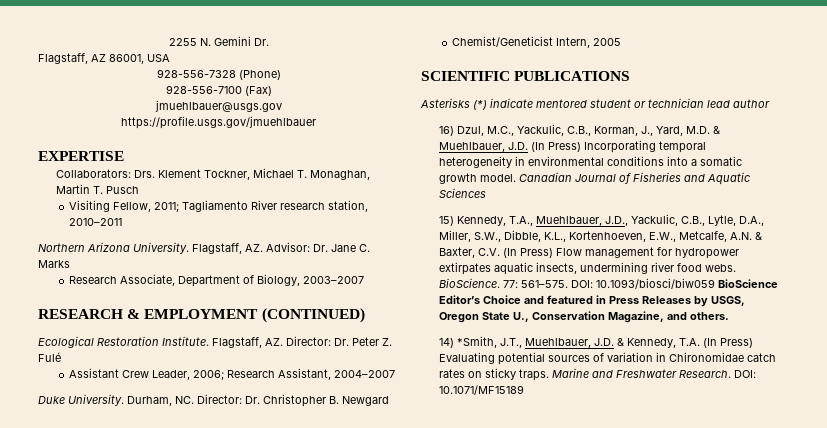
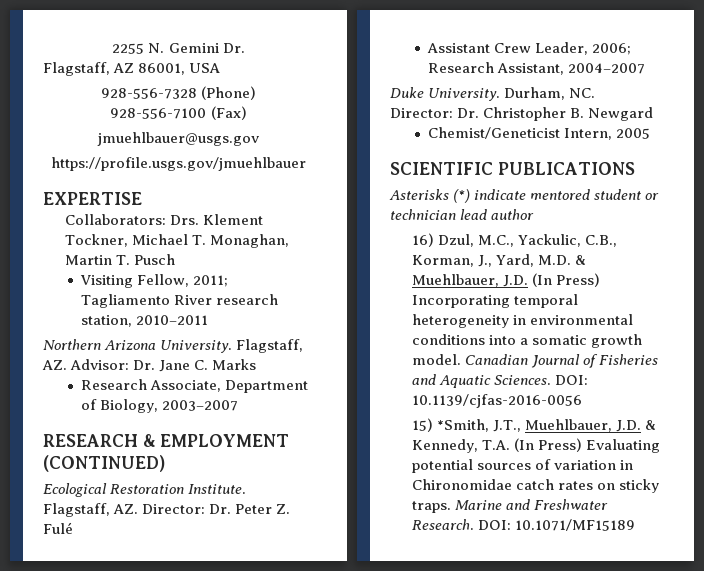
- Canadian Journal of Fisheries and Aquatic Sciences
- 15) Kennedy, T.A., Muehlbauer, J.D., Yackulic, C.B., Lytle, D.A., Miller, S.W., Dibble, K.L., Kortenhoeven, E.W., Metcalfe, A.N. & Baxter, C.V. (In Press) Flow management for hydropower extirpates aquatic insects, undermining river food webs. BioScience. 77: 561–575. DOI: 10.1093/biosci/biw059 BioScience Editor’s Choice and featured in Press Releases by USGS, Oregon State U., Conservation Magazine, and others.
- 14) *Smith, J.T., Muehlbauer, J.D. & Kennedy, T.A. (In Press) Evaluating potential sources of variation in Chironomidae catch rates on sticky traps.
+ Canadian Journal of Fisheries and Aquatic Sciences. DOI: 10.1139/cjfas-2016-0056
+ 15) *Smith, J.T., Muehlbauer, J.D. & Kennedy, T.A. (In Press) Evaluating potential sources of variation in Chironomidae catch rates on sticky traps.

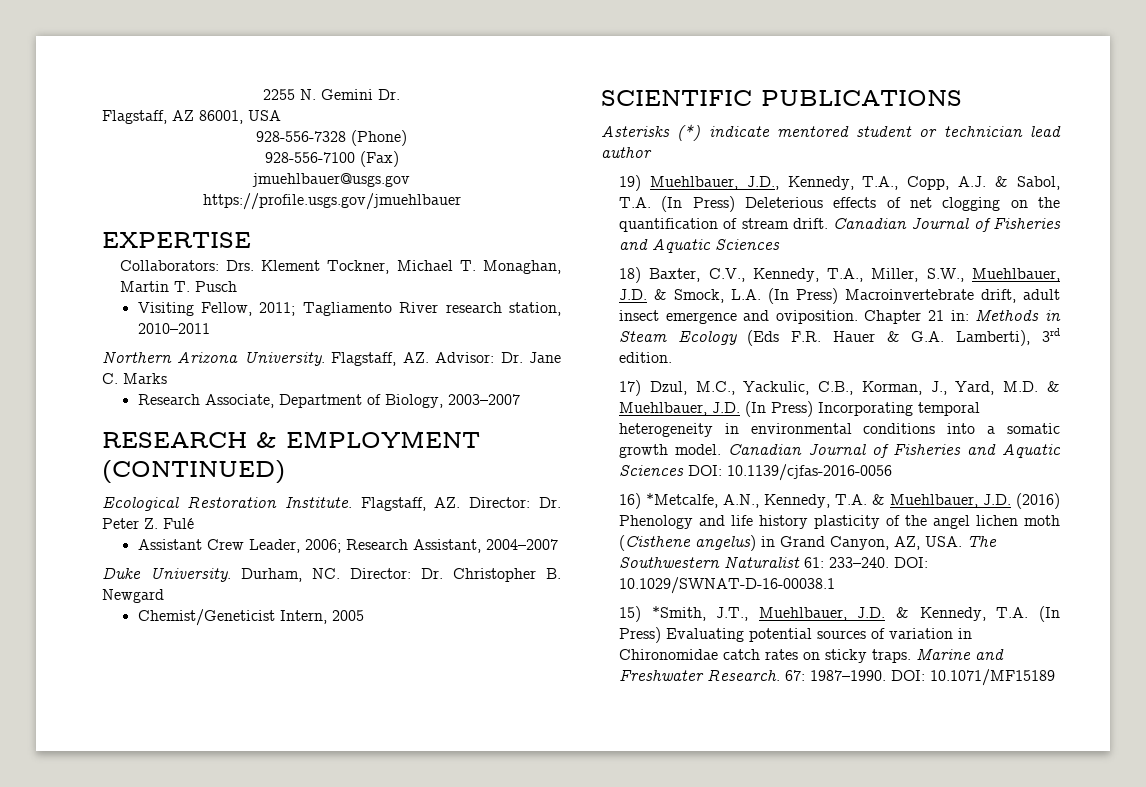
- 16) Dzul, M.C., Yackulic, C.B., Korman, J., Yard, M.D. & Muehlbauer, J.D. (In Press) Incorporating temporal heterogeneity in environmental conditions into a somatic growth model.
+ 19) Muehlbauer, J.D., Kennedy, T.A., Copp, A.J. & Sabol, T.A. (In Press) Deleterious effects of net clogging on the quantification of stream drift. Canadian Journal of Fisheries and Aquatic Sciences
+ 18) Baxter, C.V., Kennedy, T.A., Miller, S.W., Muehlbauer, J.D. & Smock, L.A. (In Press) Macroinvertebrate drift, adult insect emergence and oviposition. Chapter 21 in: Methods in Steam Ecology (Eds F.R. Hauer & G.A. Lamberti), 3rd edition.
+ 17) Dzul, M.C., Yackulic, C.B., Korman, J., Yard, M.D. & Muehlbauer, J.D. (In Press) Incorporating temporal heterogeneity in environmental conditions into a somatic growth model.
- Canadian Journal of Fisheries and Aquatic Sciences. DOI: 10.1139/cjfas-2016-0056
+ Canadian Journal of Fisheries and Aquatic Sciences DOI: 10.1139/cjfas-2016-0056
+ 16) *Metcalfe, A.N., Kennedy, T.A. & Muehlbauer, J.D. (2016) Phenology and life history plasticity of the angel lichen moth (Cisthene angelus) in Grand Canyon, AZ, USA. The Southwestern Naturalist 61: 233–240. DOI: 10.1029/SWNAT-D-16-00038.1
+ 67: 1987–1990.

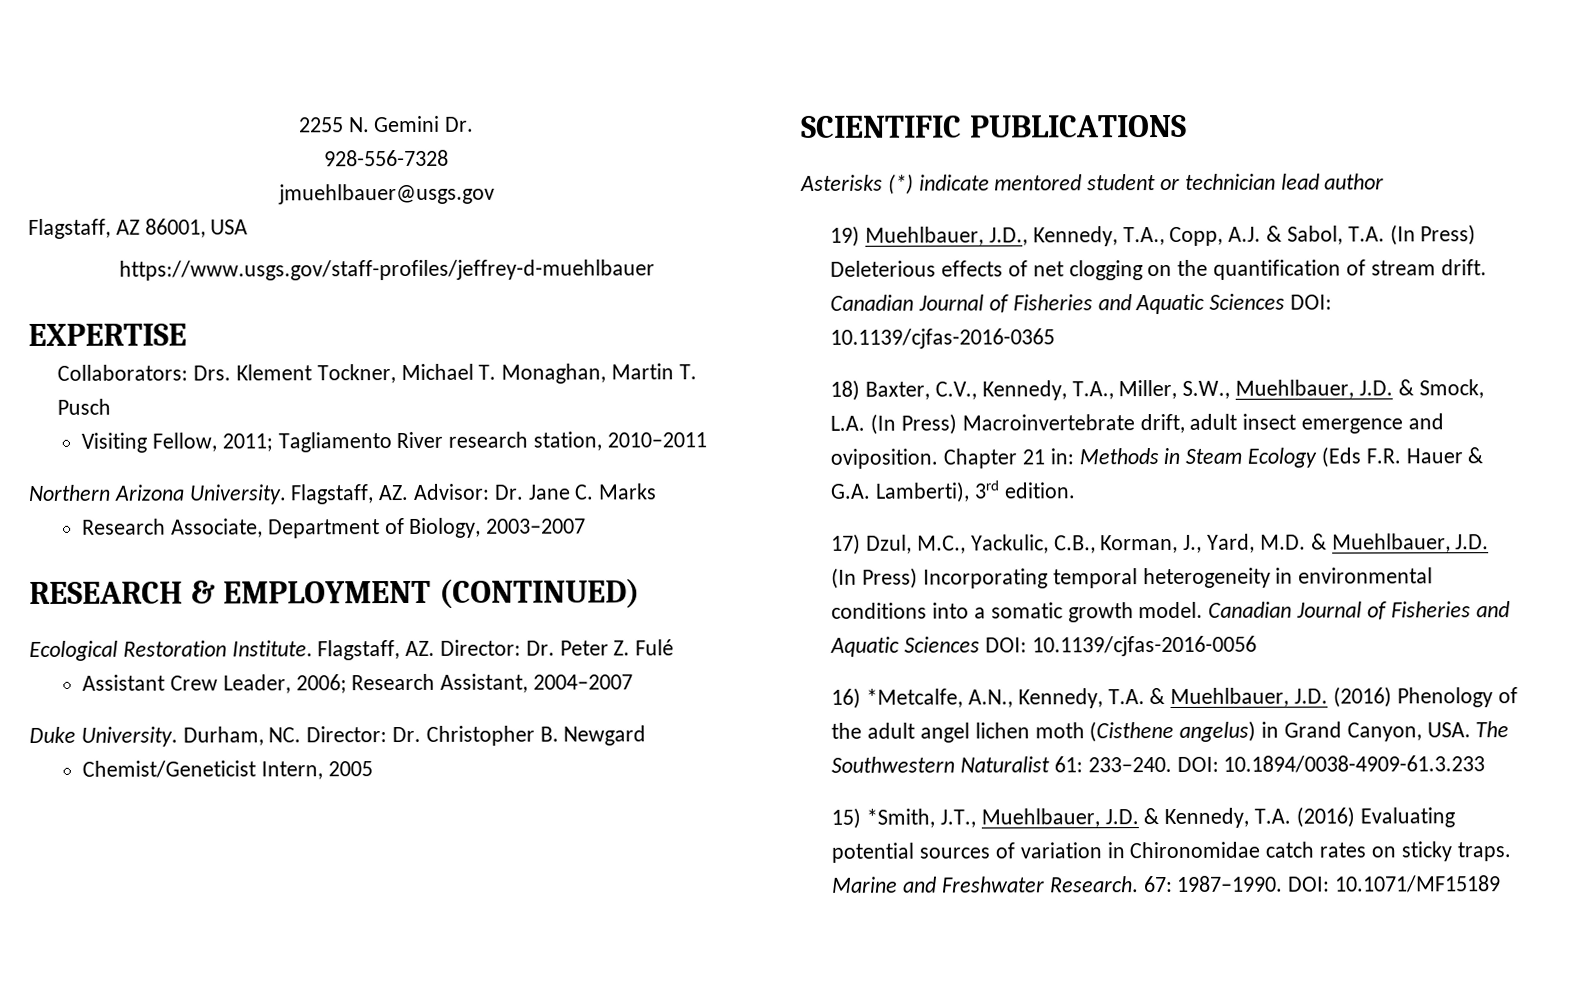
+ 928-556-7328
+ jmuehlbauer@usgs.gov
- 928-556-7328 (Phone)
- 928-556-7100 (Fax)
- jmuehlbauer@usgs.gov
- https://profile.usgs.gov/jmuehlbauer
+ https://www.usgs.gov/staff-profiles/jeffrey-d-muehlbauer
- 19) Muehlbauer, J.D., Kennedy, T.A., Copp, A.J. & Sabol, T.A. (In Press) Deleterious effects of net clogging on the quantification of stream drift. Canadian Journal of Fisheries and Aquatic Sciences
+ 19) Muehlbauer, J.D., Kennedy, T.A., Copp, A.J. & Sabol, T.A. (In Press) Deleterious effects of net clogging on the quantification of stream drift. Canadian Journal of Fisheries and Aquatic Sciences DOI: 10.1139/cjfas-2016-0365
- 16) *Metcalfe, A.N., Kennedy, T.A. & Muehlbauer, J.D. (2016) Phenology and life history plasticity of the angel lichen moth (Cisthene angelus) in Grand Canyon, AZ, USA. The Southwestern Naturalist 61: 233–240.
+ 16) *Metcalfe, A.N., Kennedy, T.A. & Muehlbauer, J.D. (2016) Phenology of the adult angel lichen moth (Cisthene angelus) in Grand Canyon, USA. The Southwestern Naturalist 61: 233–240.
- DOI: 10.1029/SWNAT-D-16-00038.1
+ DOI: 10.1894/0038-4909-61.3.233
- 15) *Smith, J.T., Muehlbauer, J.D. & Kennedy, T.A. (In Press) Evaluating potential sources of variation in Chironomidae catch rates on sticky traps.
+ 15) *Smith, J.T., Muehlbauer, J.D. & Kennedy, T.A. (2016) Evaluating potential sources of variation in Chironomidae catch rates on sticky traps.

